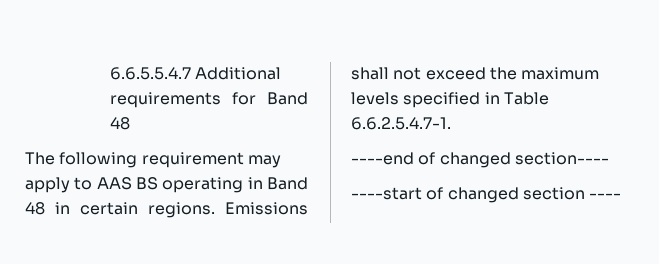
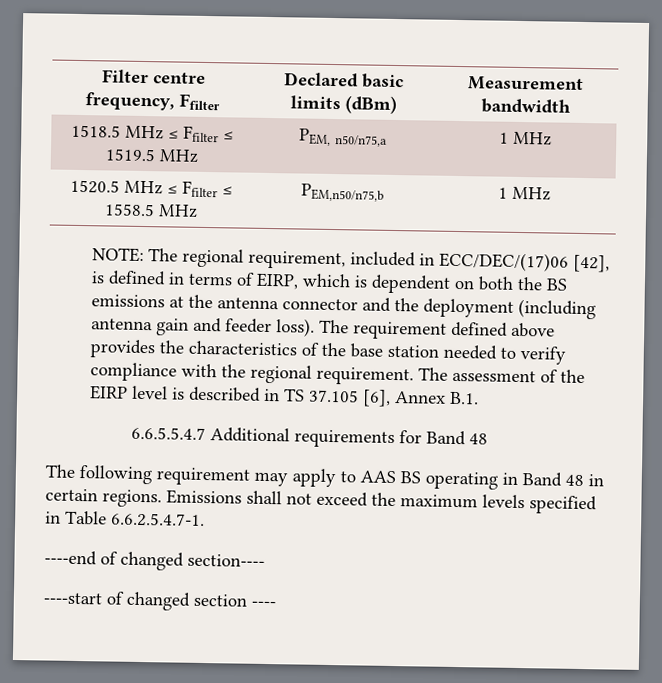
+ Filter centre frequency, Ffilter | Declared basic limits (dBm) | Measurement bandwidth
+ 1518.5 MHz ≤ Ffilter ≤ 1519.5 MHz | PEM, n50/n75,a | 1 MHz
+ 1520.5 MHz ≤ Ffilter ≤ 1558.5 MHz | PEM,n50/n75,b | 1 MHz
+ NOTE: The regional requirement, included in ECC/DEC/(17)06 [42], is defined in terms of EIRP, which is dependent on both the BS emissions at the antenna connector and the deployment (including antenna gain and feeder loss). The requirement defined above provides the characteristics of the base station needed to verify compliance with the regional requirement. The assessment of the EIRP level is described in TS 37.105 [6], Annex B.1.

